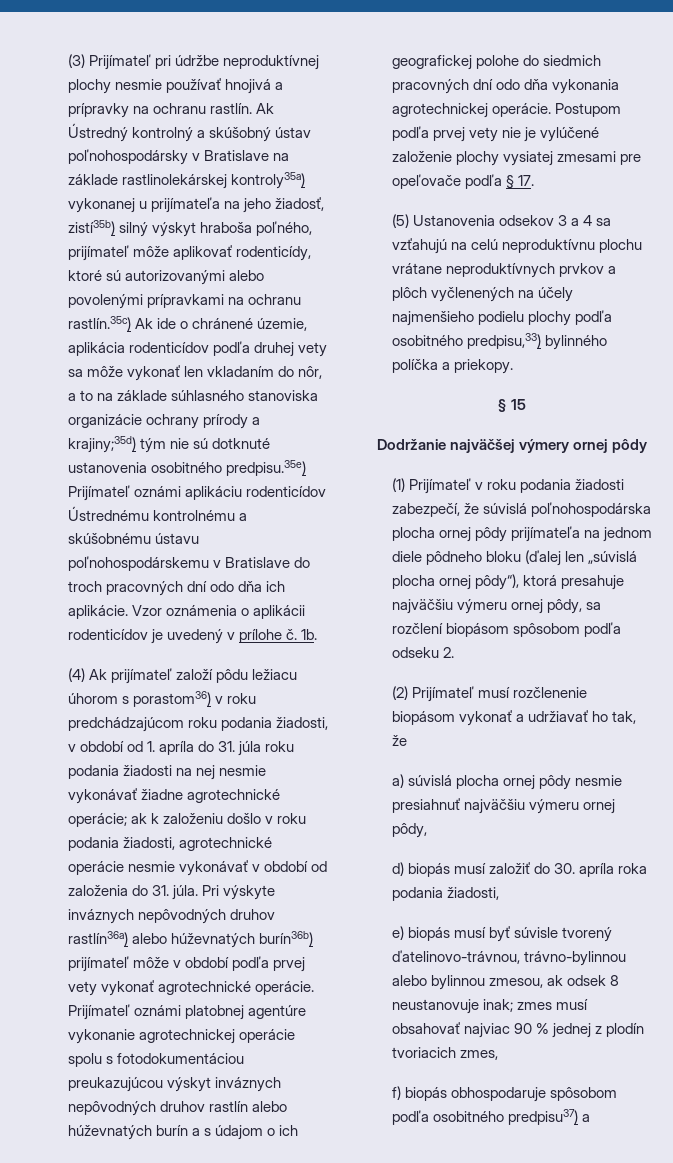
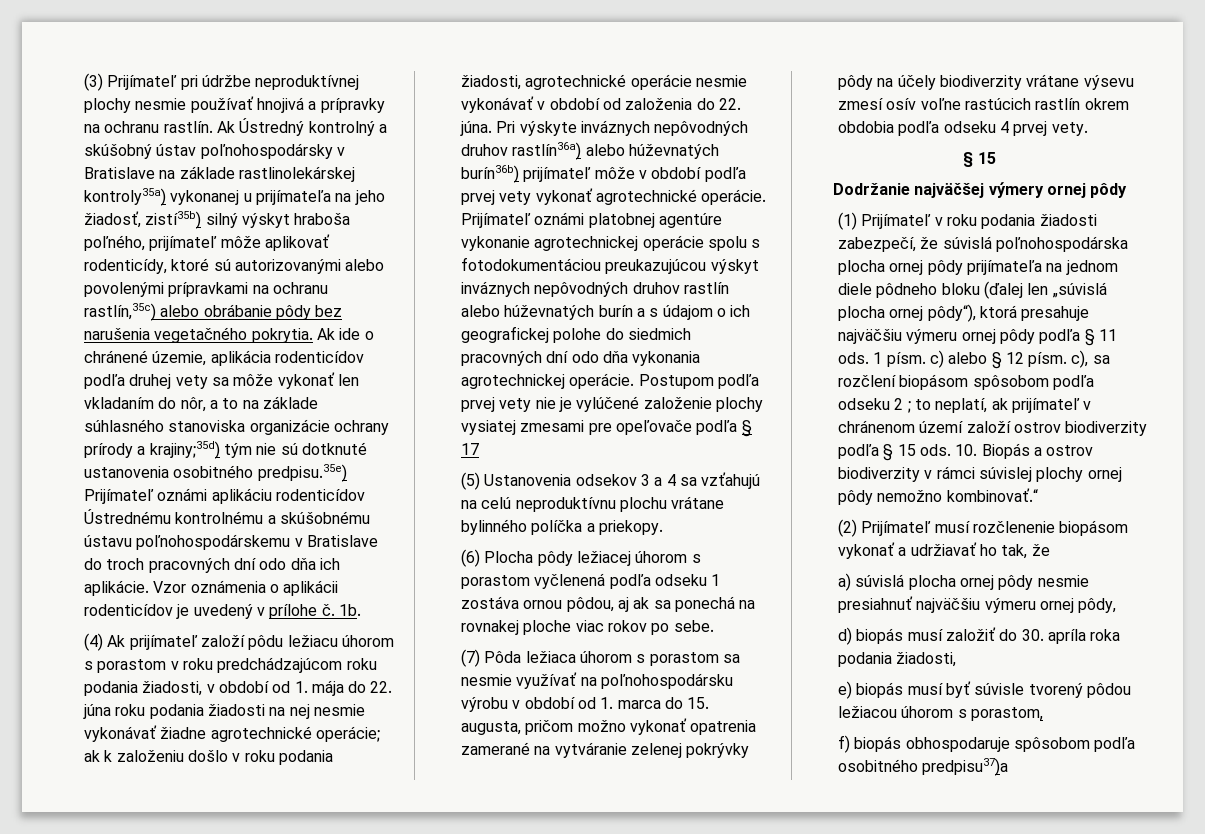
- Ak Ústredný kontrolný a skúšobný ústav poľnohospodársky v Bratislave na základe rastlinolekárskej kontroly35a) vykonanej u prijímateľa na jeho žiadosť, zistí35b) silný výskyt hraboša poľného, prijímateľ môže aplikovať rodenticídy, ktoré sú autorizovanými alebo povolenými prípravkami na ochranu rastlín.35c) Ak ide o chránené územie, aplikácia rodenticídov podľa druhej vety sa môže vykonať len vkladaním do nôr, a to na základe súhlasného stanoviska organizácie ochrany prírody a krajiny;35d) tým nie sú dotknuté ustanovenia osobitného predpisu.35e) Prijímateľ oznámi aplikáciu rodenticídov Ústrednému kontrolnému a skúšobnému ústavu poľnohospodárskemu v Bratislave do troch pracovných dní odo dňa ich aplikácie.
+ Ak Ústredný kontrolný a skúšobný ústav poľnohospodársky v Bratislave na základe rastlinolekárskej kontroly35a) vykonanej u prijímateľa na jeho žiadosť, zistí35b) silný výskyt hraboša poľného, prijímateľ môže aplikovať rodenticídy, ktoré sú autorizovanými alebo povolenými prípravkami na ochranu rastlín,35c) alebo obrábanie pôdy bez narušenia vegetačného pokrytia. Ak ide o chránené územie, aplikácia rodenticídov podľa druhej vety sa môže vykonať len vkladaním do nôr, a to na základe súhlasného stanoviska organizácie ochrany prírody a krajiny;35d) tým nie sú dotknuté ustanovenia osobitného predpisu.35e) Prijímateľ oznámi aplikáciu rodenticídov Ústrednému kontrolnému a skúšobnému ústavu poľnohospodárskemu v Bratislave do troch pracovných dní odo dňa ich aplikácie.
- (4) Ak prijímateľ založí pôdu ležiacu úhorom s porastom36) v roku predchádzajúcom roku podania žiadosti, v období od 1. apríla do 31. júla roku podania žiadosti na nej nesmie vykonávať žiadne agrotechnické operácie; ak k založeniu došlo v roku podania žiadosti, agrotechnické operácie nesmie vykonávať v období od založenia do 31. júla.
+ (4) Ak prijímateľ založí pôdu ležiacu úhorom s porastom v roku predchádzajúcom roku podania žiadosti, v období od 1. mája do 22. júna roku podania žiadosti na nej nesmie vykonávať žiadne agrotechnické operácie; ak k založeniu došlo v roku podania žiadosti, agrotechnické operácie nesmie vykonávať v období od založenia do 22. júna.
- Postupom podľa prvej vety nie je vylúčené založenie plochy vysiatej zmesami pre opeľovače podľa § 17.
+ Postupom podľa prvej vety nie je vylúčené založenie plochy vysiatej zmesami pre opeľovače podľa § 17
- (5) Ustanovenia odsekov 3 a 4 sa vzťahujú na celú neproduktívnu plochu vrátane neproduktívnych prvkov a plôch vyčlenených na účely najmenšieho podielu plochy podľa osobitného predpisu,33) bylinného políčka a priekopy.
+ (5) Ustanovenia odsekov 3 a 4 sa vzťahujú na celú neproduktívnu plochu vrátane bylinného políčka a priekopy.
+ (6) Plocha pôdy ležiacej úhorom s porastom vyčlenená podľa odseku 1 zostáva ornou pôdou, aj ak sa ponechá na rovnakej ploche viac rokov po sebe.
+ (7) Pôda ležiaca úhorom s porastom sa nesmie využívať na poľnohospodársku výrobu v období od 1. marca do 15. augusta, pričom možno vykonať opatrenia zamerané na vytváranie zelenej pokrývky pôdy na účely biodiverzity vrátane výsevu zmesí osív voľne rastúcich rastlín okrem obdobia podľa odseku 4 prvej vety.
- (1) Prijímateľ v roku podania žiadosti zabezpečí, že súvislá poľnohospodárska plocha ornej pôdy prijímateľa na jednom diele pôdneho bloku (ďalej len „súvislá plocha ornej pôdy“), ktorá presahuje najväčšiu výmeru ornej pôdy, sa rozčlení biopásom spôsobom podľa odseku 2.
+ (1) Prijímateľ v roku podania žiadosti zabezpečí, že súvislá poľnohospodárska plocha ornej pôdy prijímateľa na jednom diele pôdneho bloku (ďalej len „súvislá plocha ornej pôdy“), ktorá presahuje najväčšiu výmeru ornej pôdy podľa § 11 ods. 1 písm. c) alebo § 12 písm. c), sa rozčlení biopásom spôsobom podľa odseku 2 ; to neplatí, ak prijímateľ v chránenom území založí ostrov biodiverzity podľa § 15 ods. 10. Biopás a ostrov biodiverzity v rámci súvislej plochy ornej pôdy nemožno kombinovať.“
- e) biopás musí byť súvisle tvorený ďatelinovo-trávnou, trávno-bylinnou alebo bylinnou zmesou, ak odsek 8 neustanovuje inak; zmes musí obsahovať najviac 90 % jednej z plodín tvoriacich zmes,
+ e) biopás musí byť súvisle tvorený pôdou ležiacou úhorom s porastom,
- f) biopás obhospodaruje spôsobom podľa osobitného predpisu37) a
+ f) biopás obhospodaruje spôsobom podľa osobitného predpisu37)a

